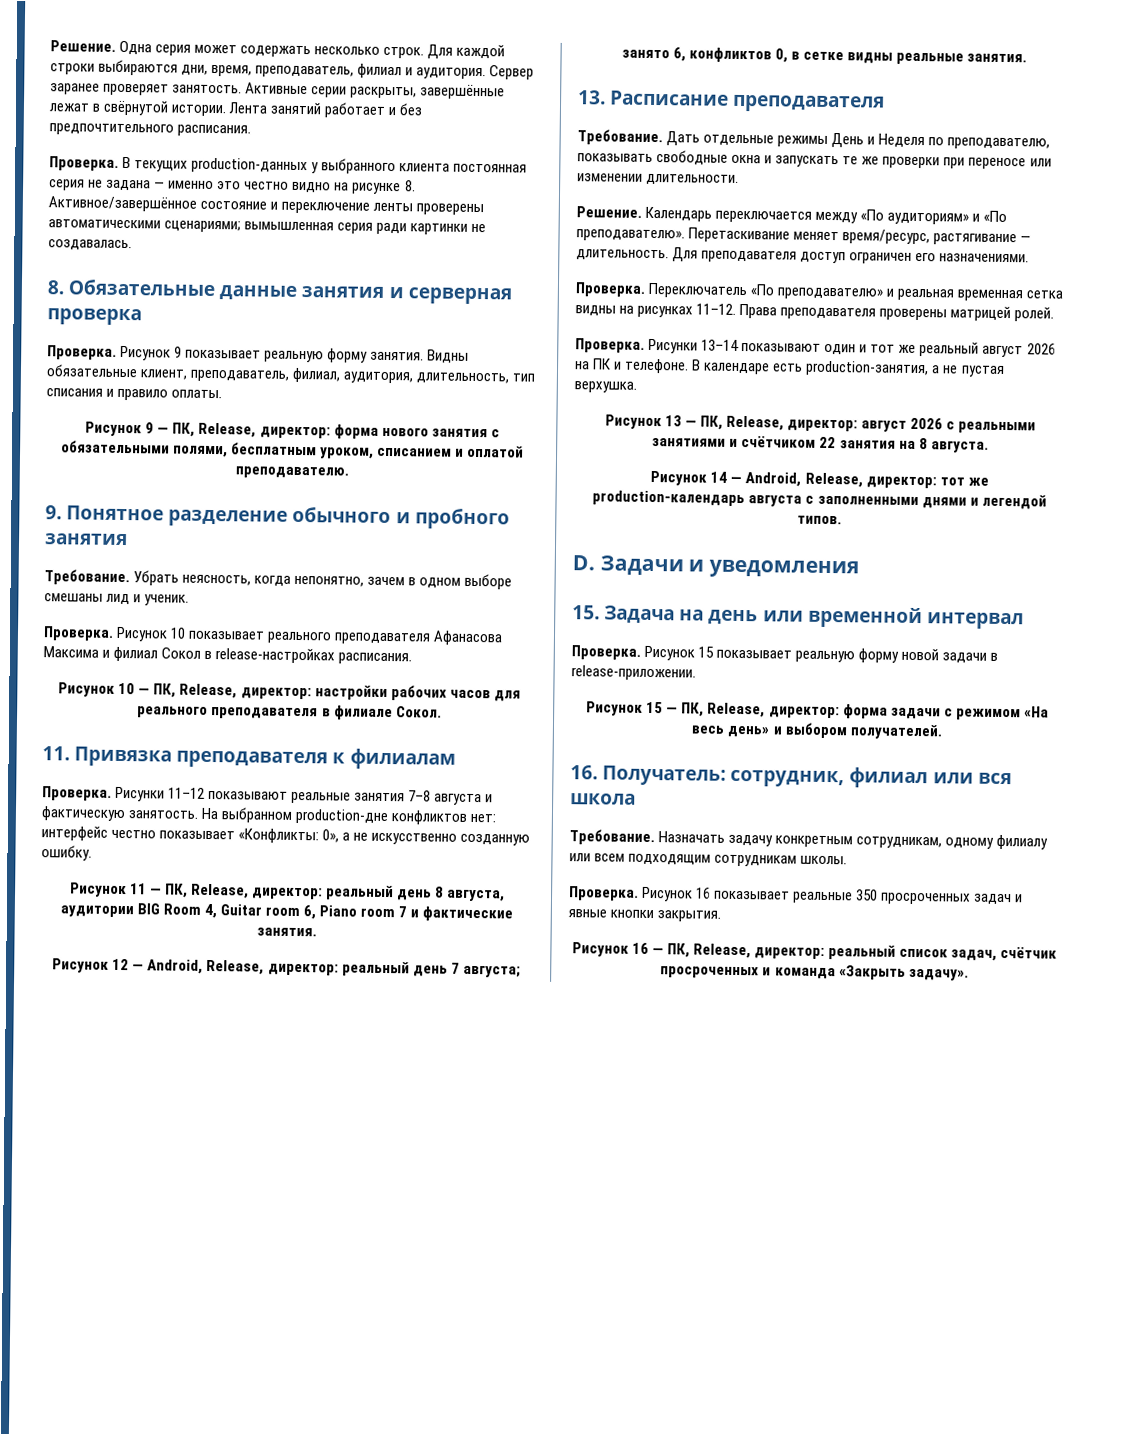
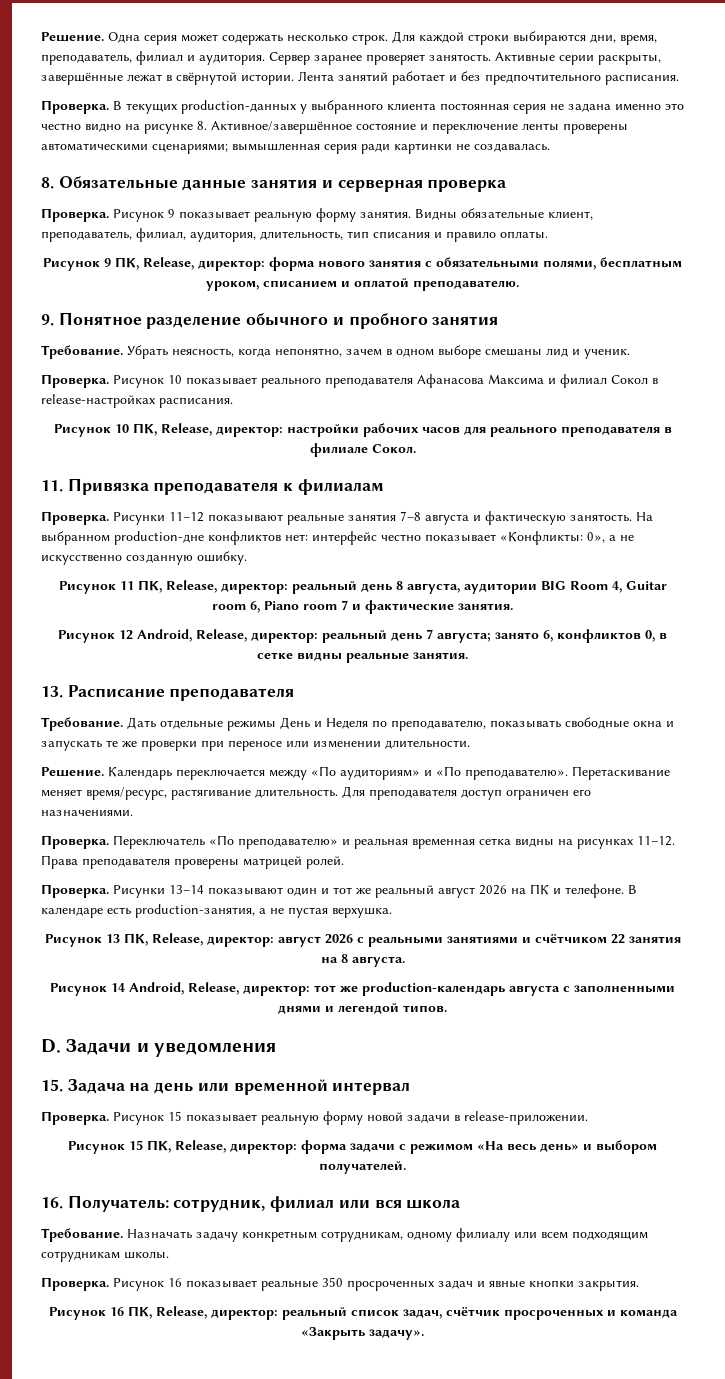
- В текущих production-данных у выбранного клиента постоянная серия не задана — именно это честно видно на рисунке 8. Активное/завершённое состояние и переключение ленты проверены автоматическими сценариями; вымышленная серия ради картинки не создавалась.
+ В текущих production-данных у выбранного клиента постоянная серия не задана именно это честно видно на рисунке 8. Активное/завершённое состояние и переключение ленты проверены автоматическими сценариями; вымышленная серия ради картинки не создавалась.
- Рисунок 9 — ПК, Release, директор: форма нового занятия с обязательными полями, бесплатным уроком, списанием и оплатой преподавателю.
+ Рисунок 9 ПК, Release, директор: форма нового занятия с обязательными полями, бесплатным уроком, списанием и оплатой преподавателю.
- Рисунок 10 — ПК, Release, директор: настройки рабочих часов для реального преподавателя в филиале Сокол.
+ Рисунок 10 ПК, Release, директор: настройки рабочих часов для реального преподавателя в филиале Сокол.
- Рисунок 11 — ПК, Release, директор: реальный день 8 августа, аудитории BIG Room 4, Guitar room 6, Piano room 7 и фактические занятия.
+ Рисунок 11 ПК, Release, директор: реальный день 8 августа, аудитории BIG Room 4, Guitar room 6, Piano room 7 и фактические занятия.
- Рисунок 12 — Android, Release, директор: реальный день 7 августа; занято 6, конфликтов 0, в сетке видны реальные занятия.
+ Рисунок 12 Android, Release, директор: реальный день 7 августа; занято 6, конфликтов 0, в сетке видны реальные занятия.
- Перетаскивание меняет время/ресурс, растягивание — длительность.
+ Перетаскивание меняет время/ресурс, растягивание длительность.
- Рисунок 13 — ПК, Release, директор: август 2026 с реальными занятиями и счётчиком 22 занятия на 8 августа.
+ Рисунок 13 ПК, Release, директор: август 2026 с реальными занятиями и счётчиком 22 занятия на 8 августа.
- Рисунок 14 — Android, Release, директор: тот же production-календарь августа с заполненными днями и легендой типов.
+ Рисунок 14 Android, Release, директор: тот же production-календарь августа с заполненными днями и легендой типов.
- Рисунок 15 — ПК, Release, директор: форма задачи с режимом «На весь день» и выбором получателей.
+ Рисунок 15 ПК, Release, директор: форма задачи с режимом «На весь день» и выбором получателей.
- Рисунок 16 — ПК, Release, директор: реальный список задач, счётчик просроченных и команда «Закрыть задачу».
+ Рисунок 16 ПК, Release, директор: реальный список задач, счётчик просроченных и команда «Закрыть задачу».

